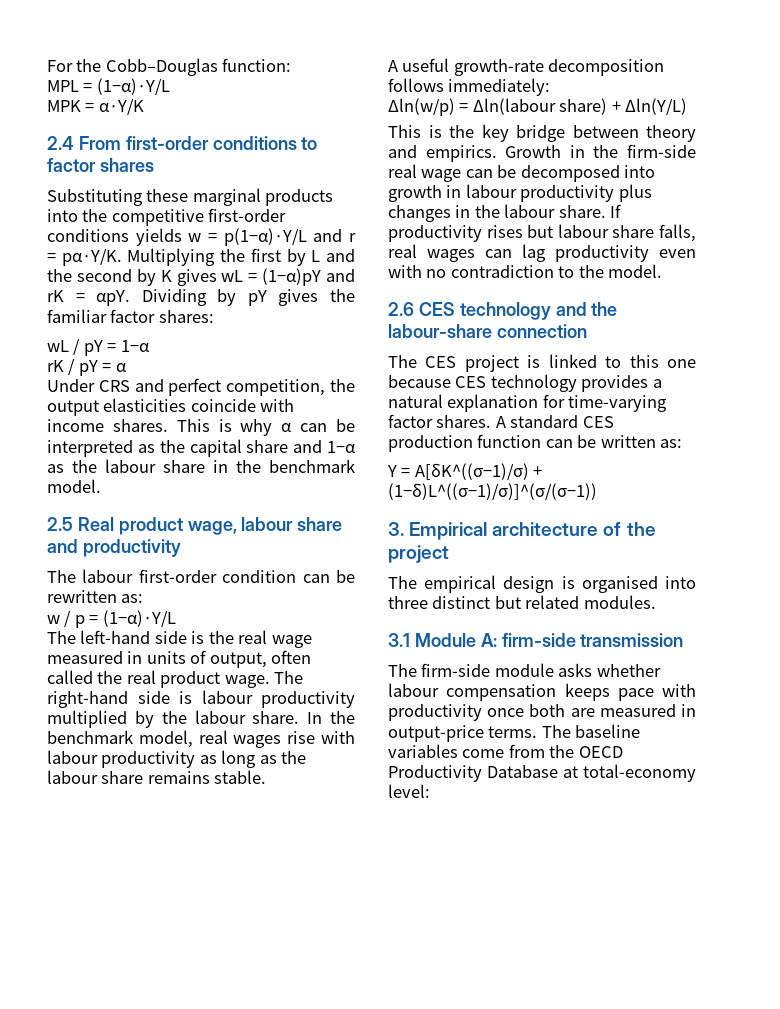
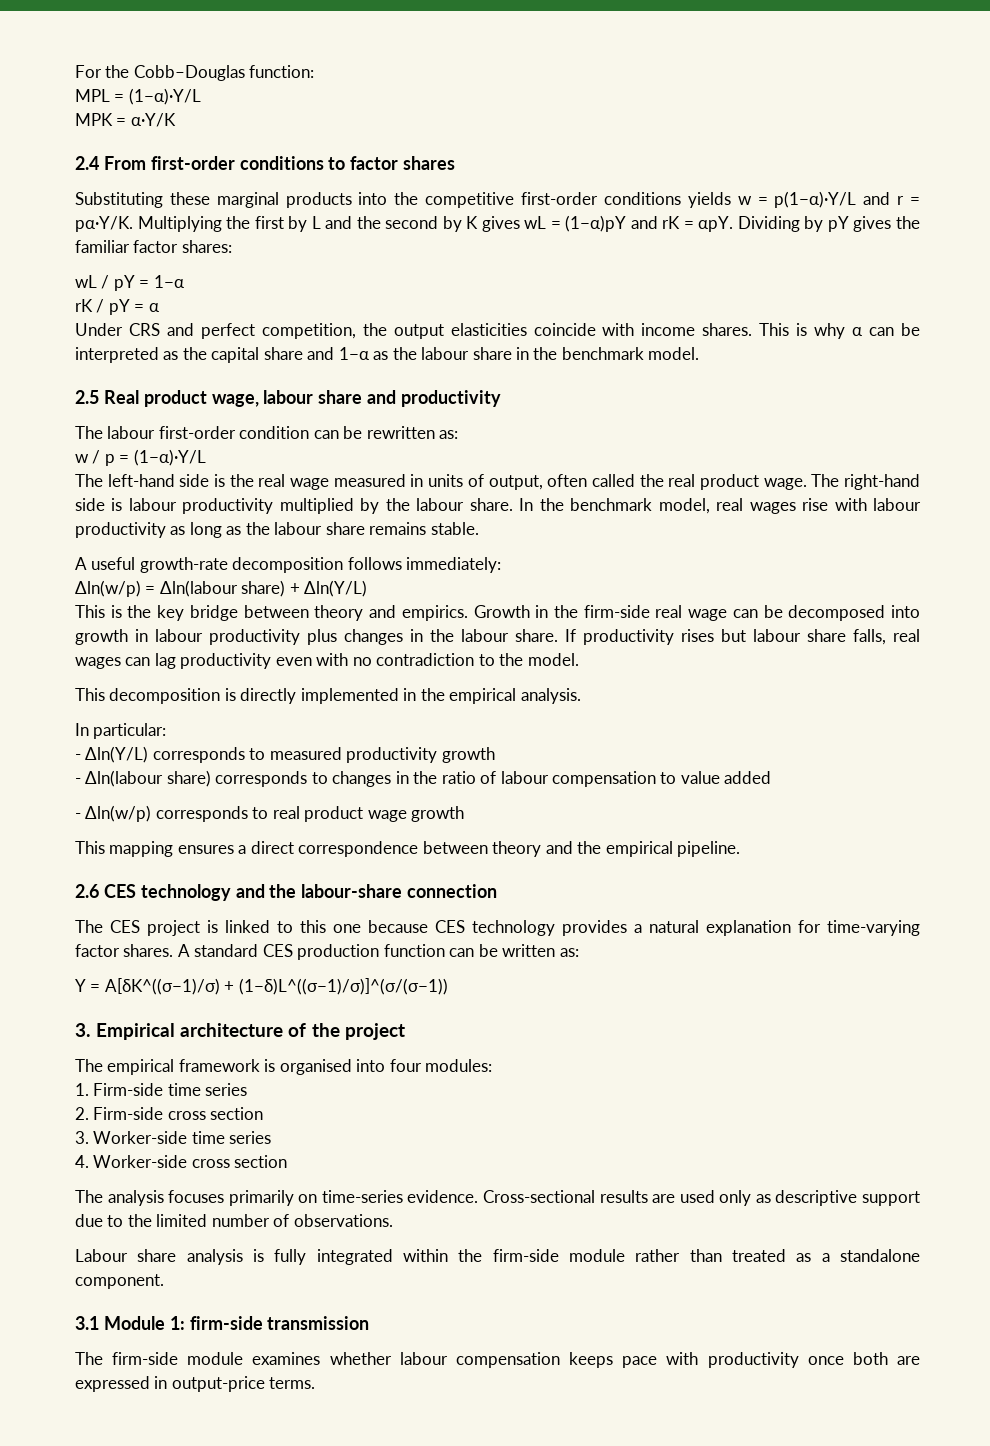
+ This decomposition is directly implemented in the empirical analysis.
+ In particular:
+ - Δln(Y/L) corresponds to measured productivity growth
+ - Δln(labour share) corresponds to changes in the ratio of labour compensation to value added
+ - Δln(w/p) corresponds to real product wage growth
+ This mapping ensures a direct correspondence between theory and the empirical pipeline.
- The empirical design is organised into three distinct but related modules.
+ The empirical framework is organised into four modules:
+ 1. Firm-side time series
+ 2. Firm-side cross section
+ 3. Worker-side time series
+ 4. Worker-side cross section
+ The analysis focuses primarily on time-series evidence. Cross-sectional results are used only as descriptive support due to the limited number of observations.
+ Labour share analysis is fully integrated within the firm-side module rather than treated as a standalone component.
- 3.1 Module A: firm-side transmission
+ 3.1 Module 1: firm-side transmission
- The firm-side module asks whether labour compensation keeps pace with productivity once both are measured in output-price terms. The baseline variables come from the OECD Productivity Database at total-economy level:
+ The firm-side module examines whether labour compensation keeps pace with productivity once both are expressed in output-price terms.

